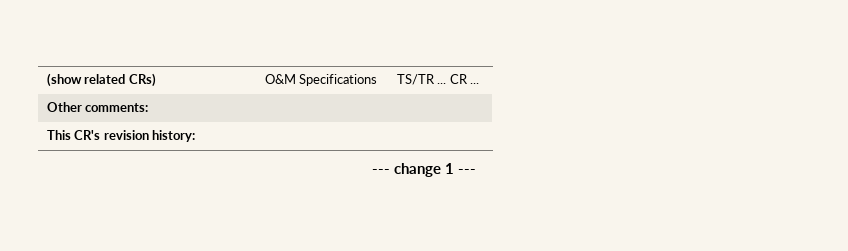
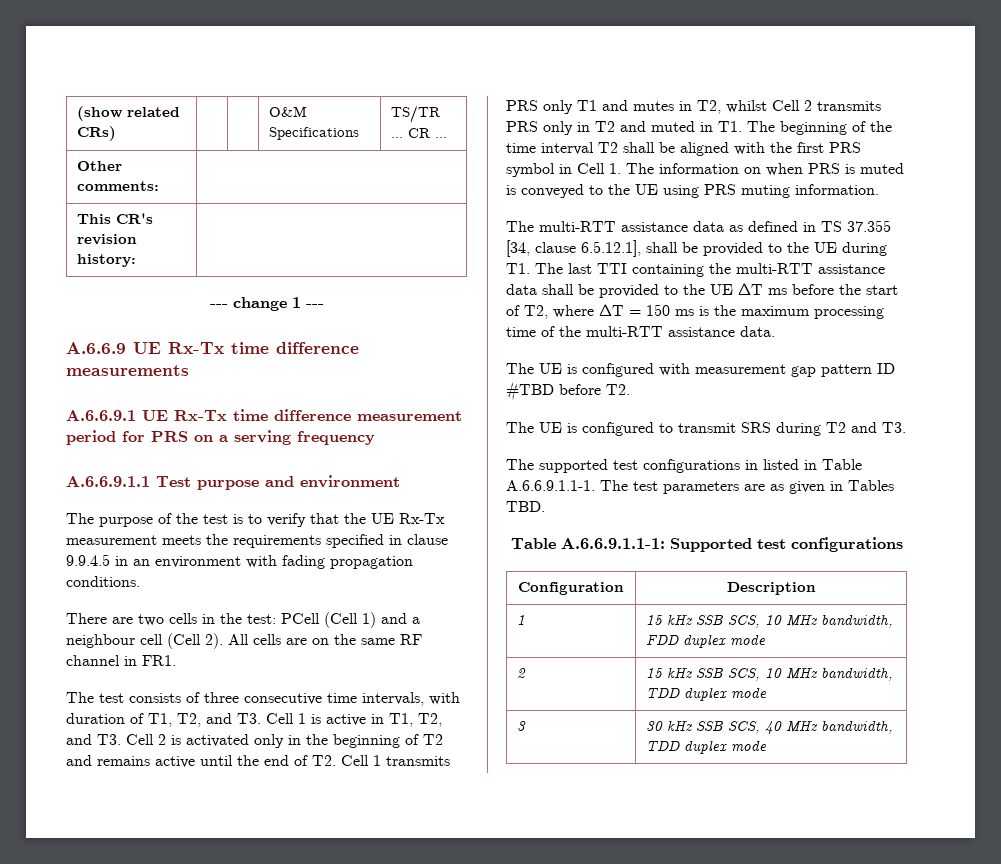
+ A.6.6.9 UE Rx-Tx time difference measurements
+ A.6.6.9.1 UE Rx-Tx time difference measurement period for PRS on a serving frequency
+ A.6.6.9.1.1 Test purpose and environment
+ The purpose of the test is to verify that the UE Rx-Tx measurement meets the requirements specified in clause 9.9.4.5 in an environment with fading propagation conditions.
+ There are two cells in the test: PCell (Cell 1) and a neighbour cell (Cell 2). All cells are on the same RF channel in FR1.
+ The test consists of three consecutive time intervals, with duration of T1, T2, and T3. Cell 1 is active in T1, T2, and T3. Cell 2 is activated only in the beginning of T2 and remains active until the end of T2. Cell 1 transmits PRS only T1 and mutes in T2, whilst Cell 2 transmits PRS only in T2 and muted in T1. The beginning of the time interval T2 shall be aligned with the first PRS symbol in Cell 1. The information on when PRS is muted is conveyed to the UE using PRS muting information.
+ The multi-RTT assistance data as defined in TS 37.355 [34, clause 6.5.12.1], shall be provided to the UE during T1. The last TTI containing the multi-RTT assistance data shall be provided to the UE ΔT ms before the start of T2, where ΔT = 150 ms is the maximum processing time of the multi-RTT assistance data.
+ The UE is configured with measurement gap pattern ID #TBD before T2.
+ The UE is configured to transmit SRS during T2 and T3.
+ The supported test configurations in listed in Table A.6.6.9.1.1-1. The test parameters are as given in Tables TBD.
+ Table A.6.6.9.1.1-1: Supported test configurations
+ Configuration | Description
+ 1 | 15 kHz SSB SCS, 10 MHz bandwidth, FDD duplex mode
+ 2 | 15 kHz SSB SCS, 10 MHz bandwidth, TDD duplex mode
+ 3 | 30 kHz SSB SCS, 40 MHz bandwidth, TDD duplex mode

